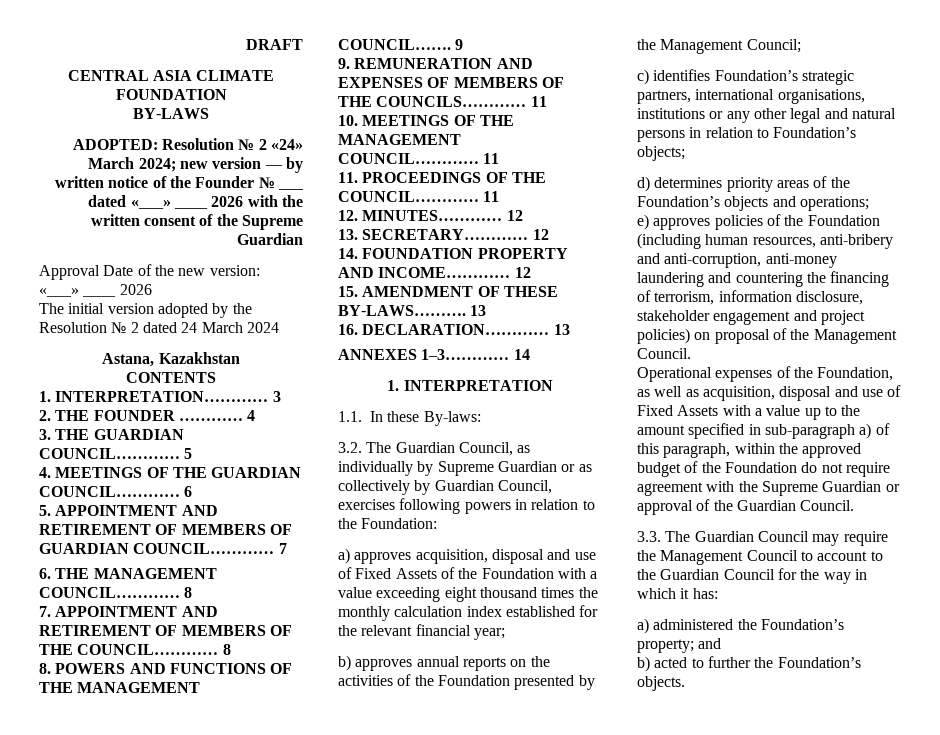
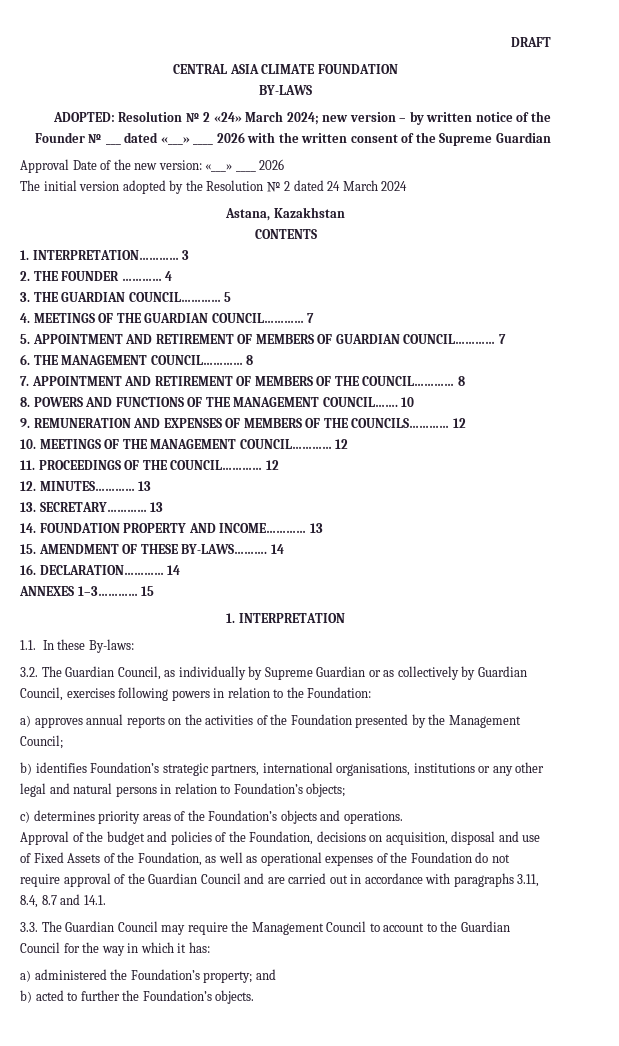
- ADOPTED: Resolution № 2 «24» March 2024; new version — by written notice of the Founder № ___ dated «___» ____ 2026 with the written consent of the Supreme Guardian
+ ADOPTED: Resolution № 2 «24» March 2024; new version – by written notice of the Founder № ___ dated «___» ____ 2026 with the written consent of the Supreme Guardian
- 4. MEETINGS OF THE GUARDIAN COUNCIL………… 6
+ 4. MEETINGS OF THE GUARDIAN COUNCIL………… 7
- 9
+ 10
- 9. REMUNERATION AND EXPENSES OF MEMBERS OF THE COUNCILS………… 11
+ 9. REMUNERATION AND EXPENSES OF MEMBERS OF THE COUNCILS………… 12
- 10. MEETINGS OF THE MANAGEMENT COUNCIL………… 11
+ 10. MEETINGS OF THE MANAGEMENT COUNCIL………… 12
- 11. PROCEEDINGS OF THE COUNCIL………… 11
+ 11. PROCEEDINGS OF THE COUNCIL………… 12
- 12. MINUTES………… 12
+ 12. MINUTES………… 13
- 13. SECRETARY………… 12
+ 13. SECRETARY………… 13
- 14. FOUNDATION PROPERTY AND INCOME………… 12
+ 14. FOUNDATION PROPERTY AND INCOME………… 13
- 15. AMENDMENT OF THESE BY-LAWS………. 13
+ 15. AMENDMENT OF THESE BY-LAWS………. 14
- 16. DECLARATION………… 13
+ 16. DECLARATION………… 14
- 14
+ 15
- a) approves acquisition, disposal and use of Fixed Assets of the Foundation with a value exceeding eight thousand times the monthly calculation index established for the relevant financial year;
- b) approves annual reports on the activities of the Foundation presented by the Management Council;
+ a) approves annual reports on the activities of the Foundation presented by the Management Council;
- c) identifies Foundation’s strategic partners, international organisations, institutions or any other legal and natural persons in relation to Foundation’s objects;
+ b) identifies Foundation’s strategic partners, international organisations, institutions or any other legal and natural persons in relation to Foundation’s objects;
- d) determines priority areas of the Foundation’s objects and operations;
- e) approves policies of the Foundation (including human resources, anti-bribery and anti-corruption, anti-money laundering and countering the financing of terrorism, information disclosure, stakeholder engagement and project policies) on proposal of the Management Council.
- Operational expenses of the Foundation, as well as acquisition, disposal and use of Fixed Assets with a value up to the amount specified in sub-paragraph a) of this paragraph, within the approved budget of the Foundation do not require agreement with the Supreme Guardian or approval of the Guardian Council.
+ c) determines priority areas of the Foundation’s objects and operations.
+ Approval of the budget and policies of the Foundation, decisions on acquisition, disposal and use of Fixed Assets of the Foundation, as well as operational expenses of the Foundation do not require approval of the Guardian Council and are carried out in accordance with paragraphs 3.11, 8.4, 8.7 and 14.1.

